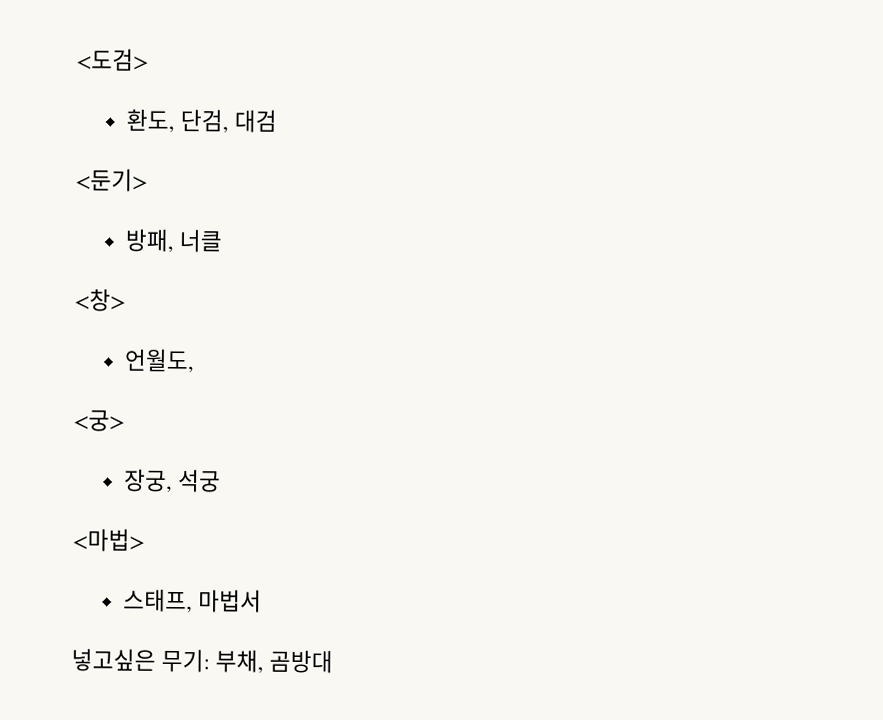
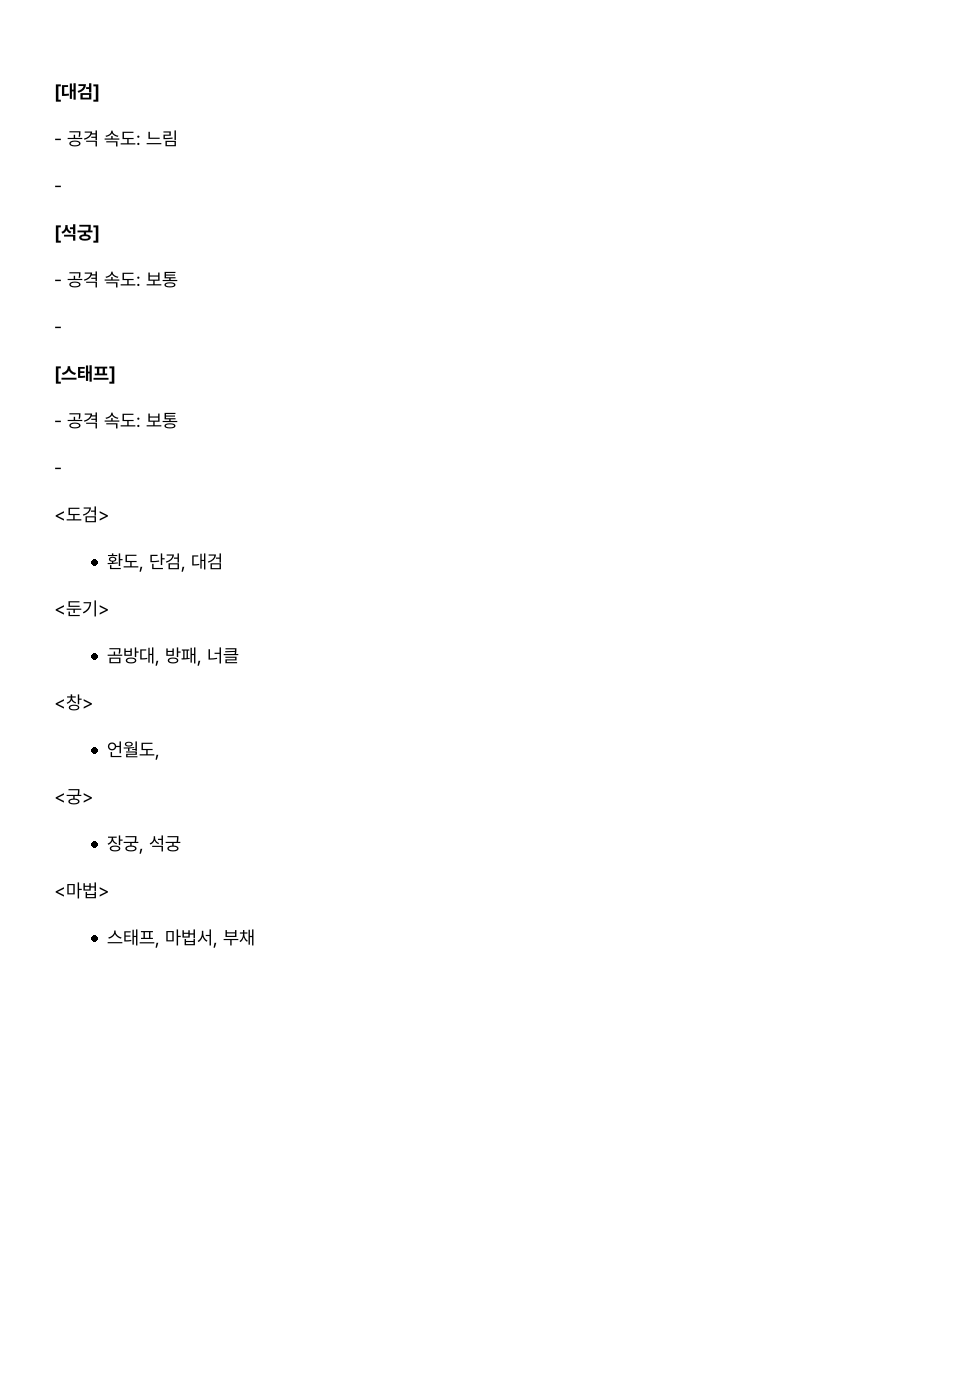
+ [대검]
+ - 공격 속도: 느림
+ -
+ [석궁]
+ - 공격 속도: 보통
+ -
+ [스태프]
+ - 공격 속도: 보통
+ -
- 방패, 너클
+ 곰방대, 방패, 너클
- 스태프, 마법서
- 넣고싶은 무기: 부채, 곰방대
+ 스태프, 마법서, 부채

